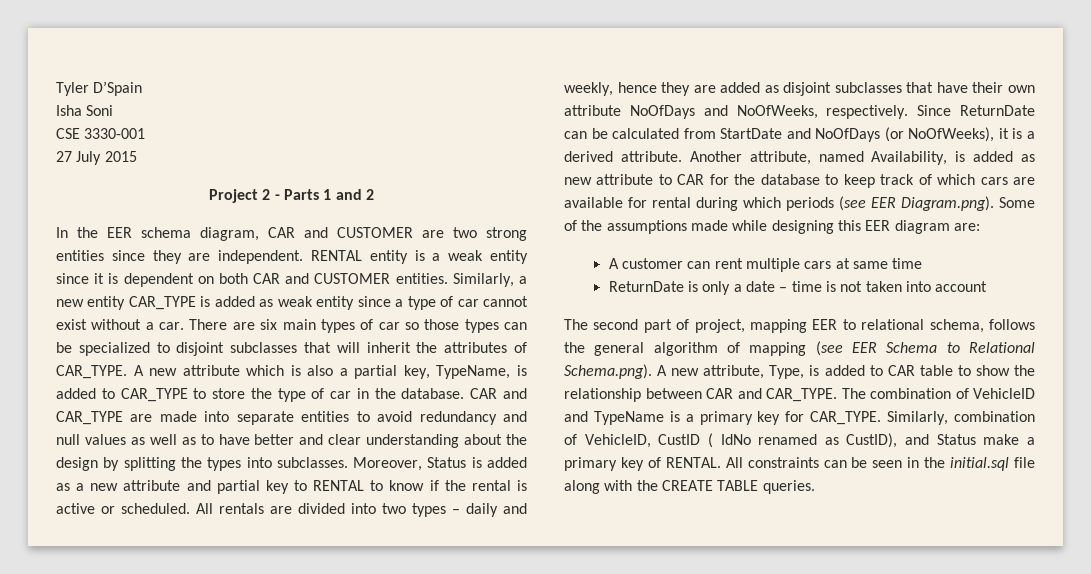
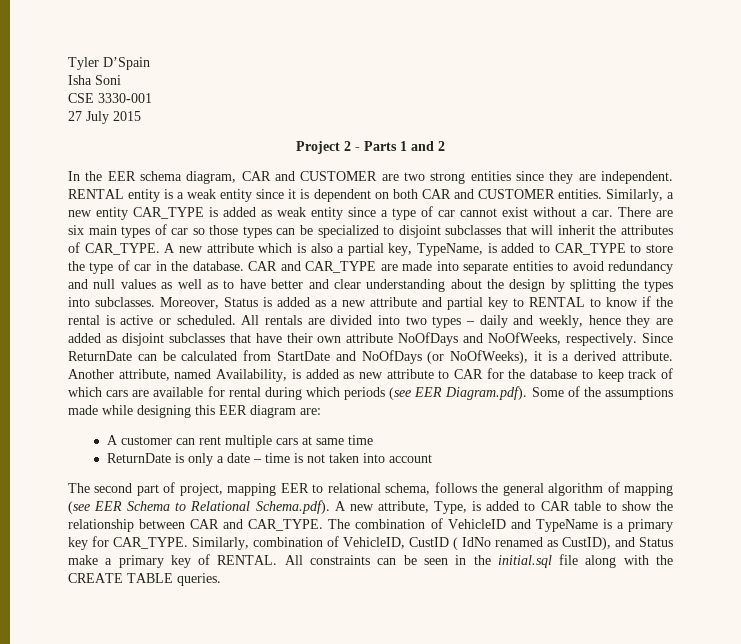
- Another attribute, named Availability, is added as new attribute to CAR for the database to keep track of which cars are available for rental during which periods (see EER Diagram.png). Some of the assumptions made while designing this EER diagram are:
+ Another attribute, named Availability, is added as new attribute to CAR for the database to keep track of which cars are available for rental during which periods (see EER Diagram.pdf). Some of the assumptions made while designing this EER diagram are:
- The second part of project, mapping EER to relational schema, follows the general algorithm of mapping (see EER Schema to Relational Schema.png). A new attribute, Type, is added to CAR table to show the relationship between CAR and CAR_TYPE.
+ The second part of project, mapping EER to relational schema, follows the general algorithm of mapping (see EER Schema to Relational Schema.pdf). A new attribute, Type, is added to CAR table to show the relationship between CAR and CAR_TYPE.

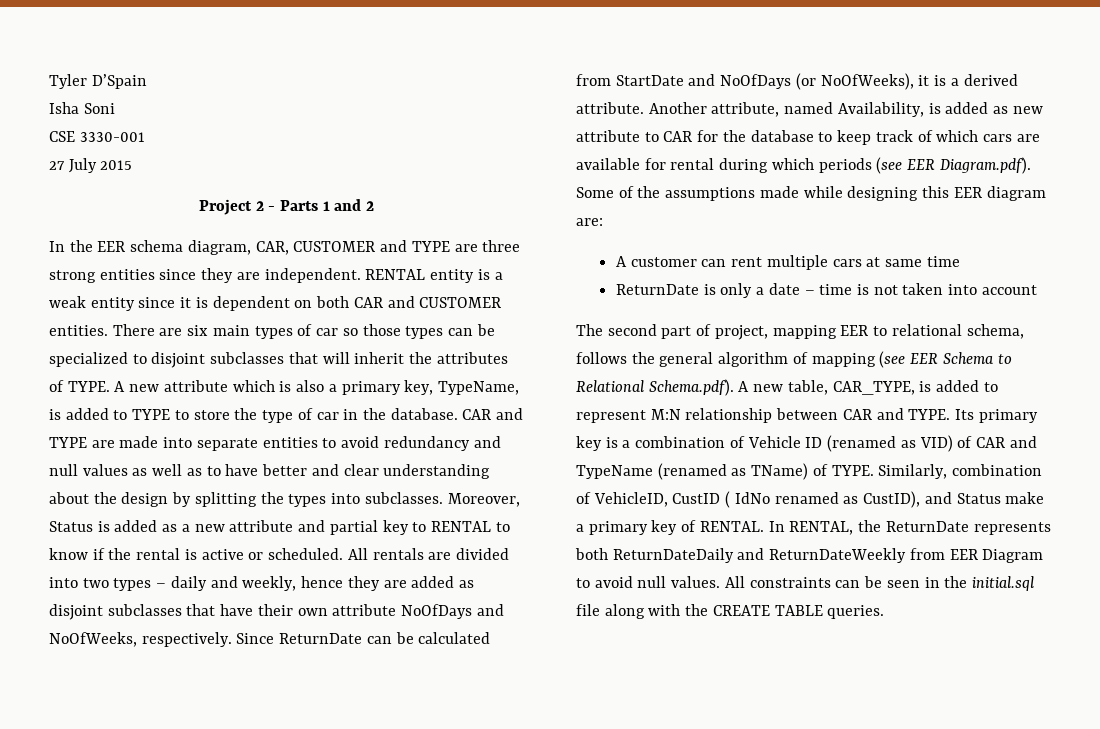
- In the EER schema diagram, CAR and CUSTOMER are two strong entities since they are independent.
+ In the EER schema diagram, CAR, CUSTOMER and TYPE are three strong entities since they are independent.
- Similarly, a new entity CAR_TYPE is added as weak entity since a type of car cannot exist without a car.
- There are six main types of car so those types can be specialized to disjoint subclasses that will inherit the attributes of CAR_TYPE.
+ There are six main types of car so those types can be specialized to disjoint subclasses that will inherit the attributes of TYPE.
- A new attribute which is also a partial key, TypeName, is added to CAR_TYPE to store the type of car in the database.
+ A new attribute which is also a primary key, TypeName, is added to TYPE to store the type of car in the database.
- CAR and CAR_TYPE are made into separate entities to avoid redundancy and null values as well as to have better and clear understanding about the design by splitting the types into subclasses.
+ CAR and TYPE are made into separate entities to avoid redundancy and null values as well as to have better and clear understanding about the design by splitting the types into subclasses.
- The second part of project, mapping EER to relational schema, follows the general algorithm of mapping (see EER Schema to Relational Schema.pdf). A new attribute, Type, is added to CAR table to show the relationship between CAR and CAR_TYPE. The combination of VehicleID and TypeName is a primary key for CAR_TYPE.
+ The second part of project, mapping EER to relational schema, follows the general algorithm of mapping (see EER Schema to Relational Schema.pdf). A new table, CAR_TYPE, is added to represent M:N relationship between CAR and TYPE. Its primary key is a combination of Vehicle ID (renamed as VID) of CAR and TypeName (renamed as TName) of TYPE.
+ In RENTAL, the ReturnDate represents both ReturnDateDaily and ReturnDateWeekly from EER Diagram to avoid null values.

